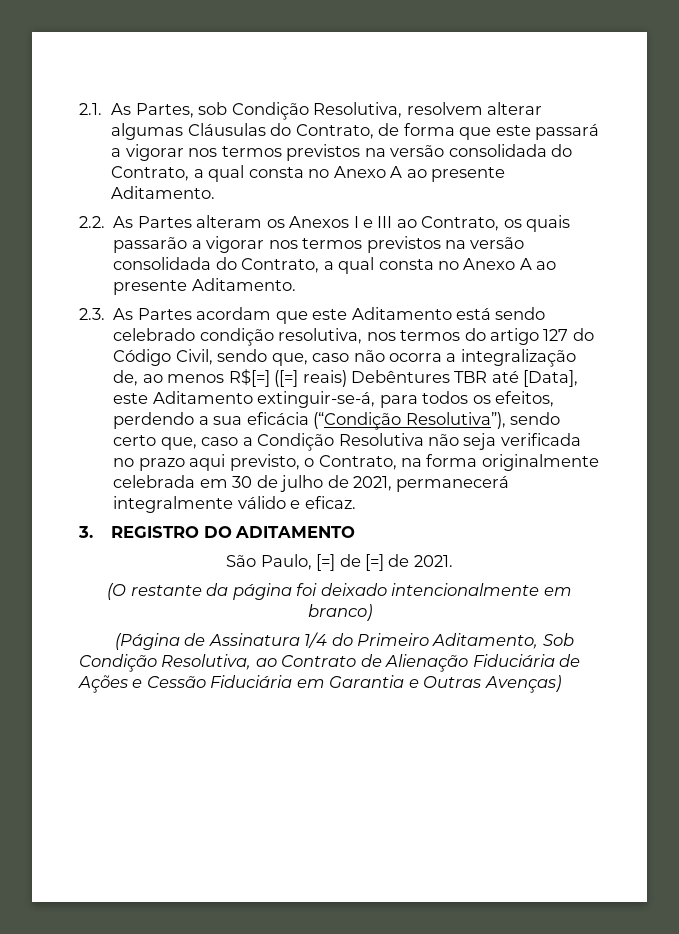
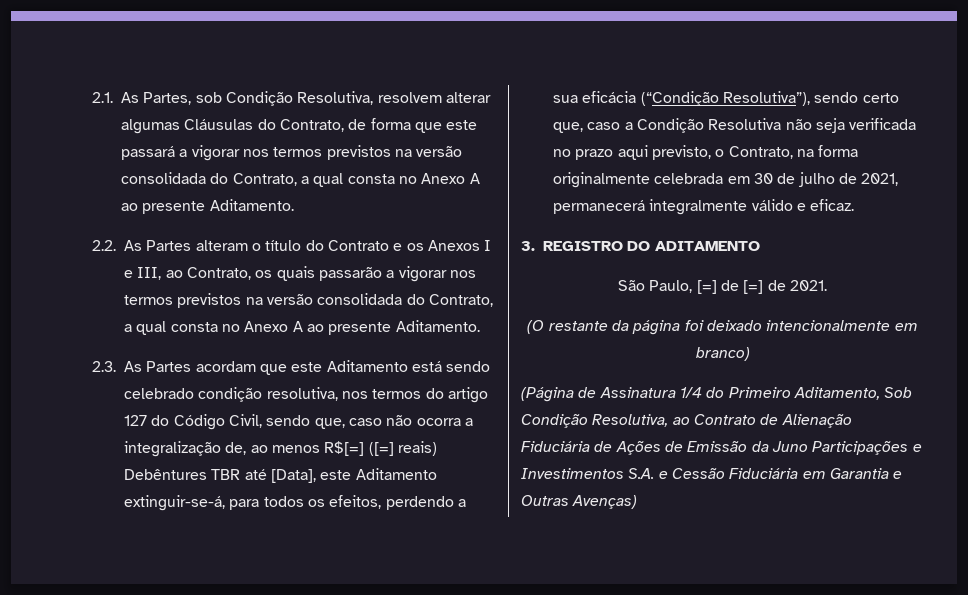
- 2.2. As Partes alteram os Anexos I e III ao Contrato, os quais passarão a vigorar nos termos previstos na versão consolidada do Contrato, a qual consta no Anexo A ao presente Aditamento.
+ 2.2. As Partes alteram o título do Contrato e os Anexos I e III, ao Contrato, os quais passarão a vigorar nos termos previstos na versão consolidada do Contrato, a qual consta no Anexo A ao presente Aditamento.
- (Página de Assinatura 1/4 do Primeiro Aditamento, Sob Condição Resolutiva, ao Contrato de Alienação Fiduciária de Ações e Cessão Fiduciária em Garantia e Outras Avenças)
+ (Página de Assinatura 1/4 do Primeiro Aditamento, Sob Condição Resolutiva, ao Contrato de Alienação Fiduciária de Ações de Emissão da Juno Participações e Investimentos S.A. e Cessão Fiduciária em Garantia e Outras Avenças)

